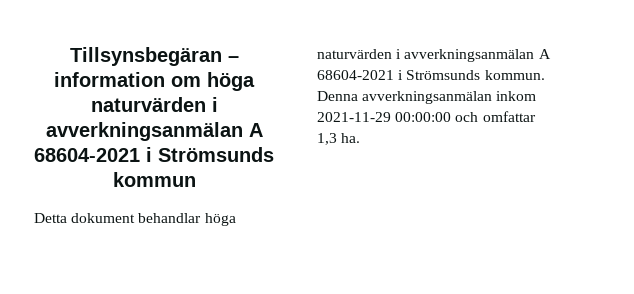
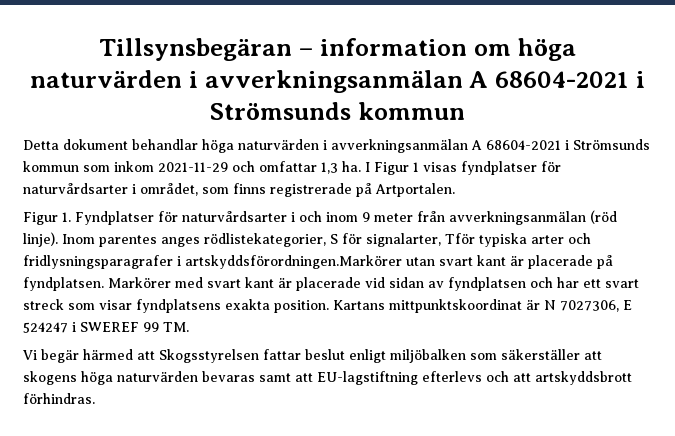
- Detta dokument behandlar höga naturvärden i avverkningsanmälan A 68604-2021 i Strömsunds kommun. Denna avverkningsanmälan inkom 2021-11-29 00:00:00 och omfattar 1,3 ha.
+ Detta dokument behandlar höga naturvärden i avverkningsanmälan A 68604-2021 i Strömsunds kommun som inkom 2021-11-29 och omfattar 1,3 ha.
+ I Figur 1 visas fyndplatser för naturvårdsarter i området, som finns registrerade på Artportalen.
+ Figur 1. Fyndplatser för naturvårdsarter i och inom 9 meter från avverkningsanmälan (röd linje). Inom parentes anges rödlistekategorier, S för signalarter, Tför typiska arter och fridlysningsparagrafer i artskyddsförordningen.Markörer utan svart kant är placerade på fyndplatsen. Markörer med svart kant är placerade vid sidan av fyndplatsen och har ett svart streck som visar fyndplatsens exakta position. Kartans mittpunktskoordinat är N 7027306, E 524247 i SWEREF 99 TM.
+ Vi begär härmed att Skogsstyrelsen fattar beslut enligt miljöbalken som säkerställer att skogens höga naturvärden bevaras samt att EU-lagstiftning efterlevs och att artskyddsbrott förhindras.

